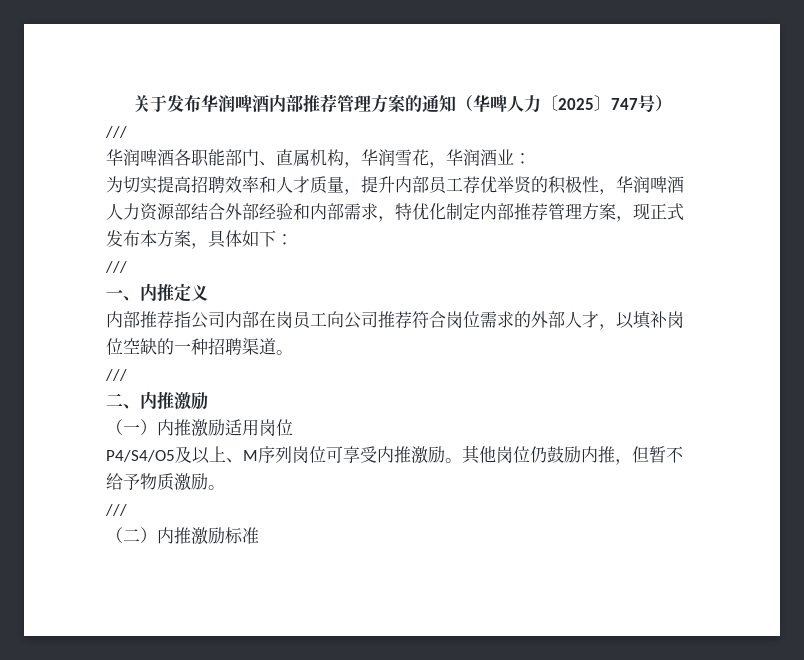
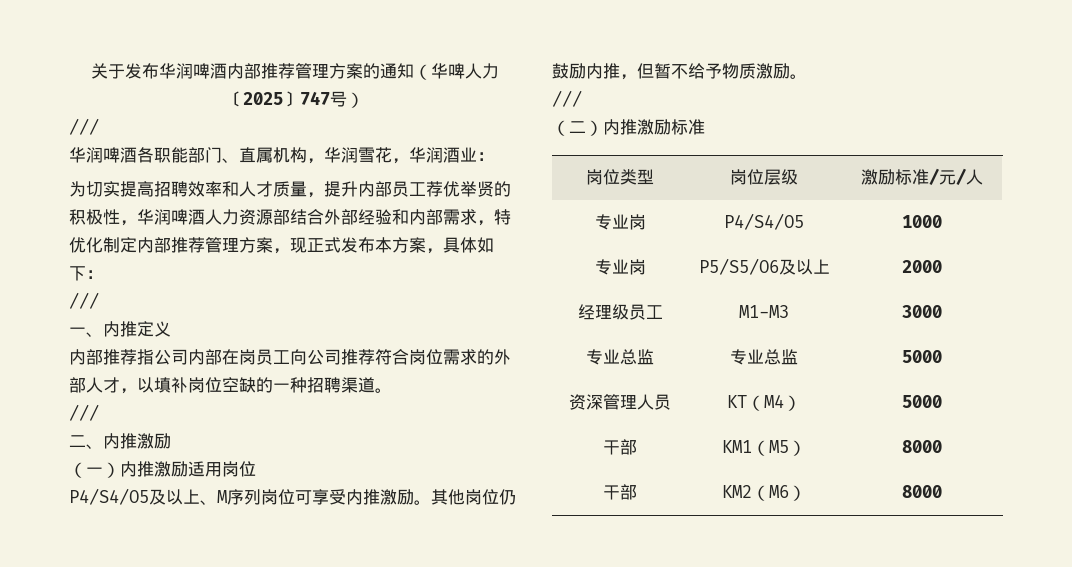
+ 岗位类型 | 岗位层级 | 激励标准/元/人
+ 专业岗 | P4/S4/O5 | 1000
+ 专业岗 | P5/S5/O6及以上 | 2000
+ 经理级员工 | M1-M3 | 3000
+ 专业总监 | 专业总监 | 5000
+ 资深管理人员 | KT（M4） | 5000
+ 干部 | KM1（M5） | 8000
+ 干部 | KM2（M6） | 8000

